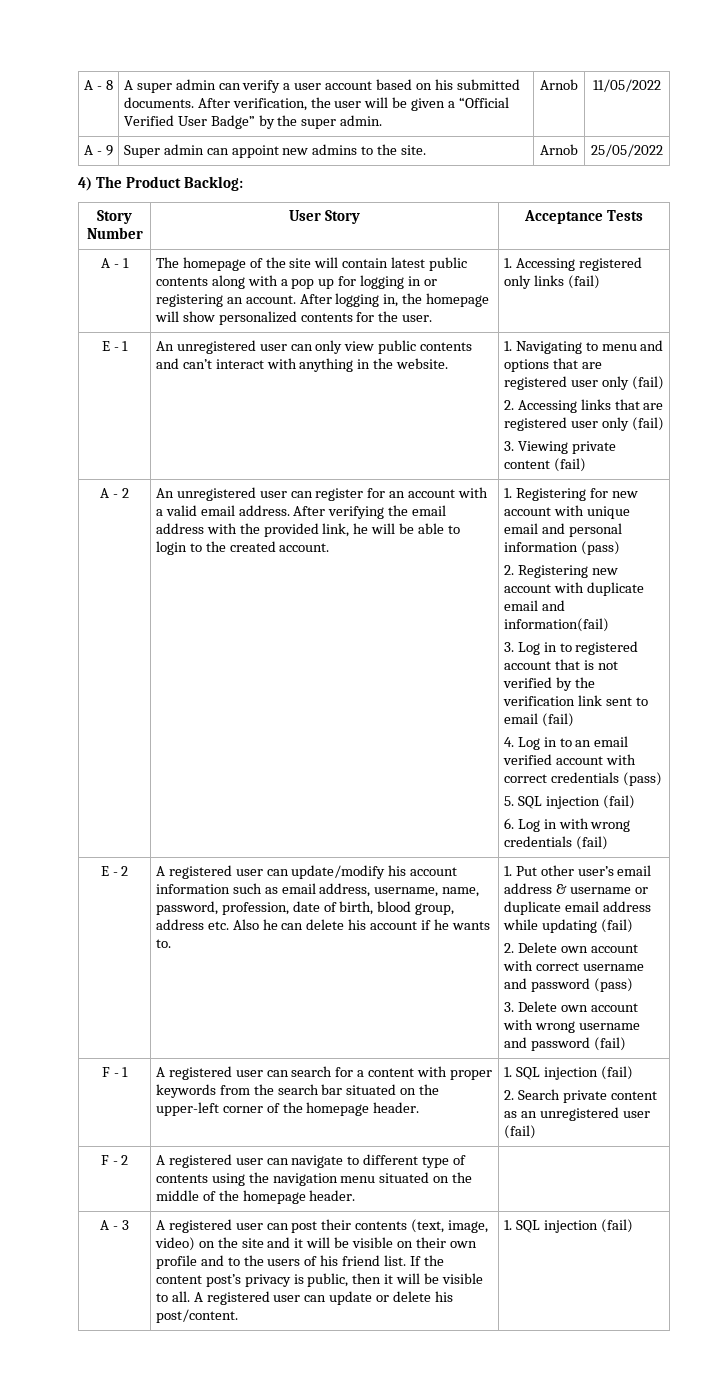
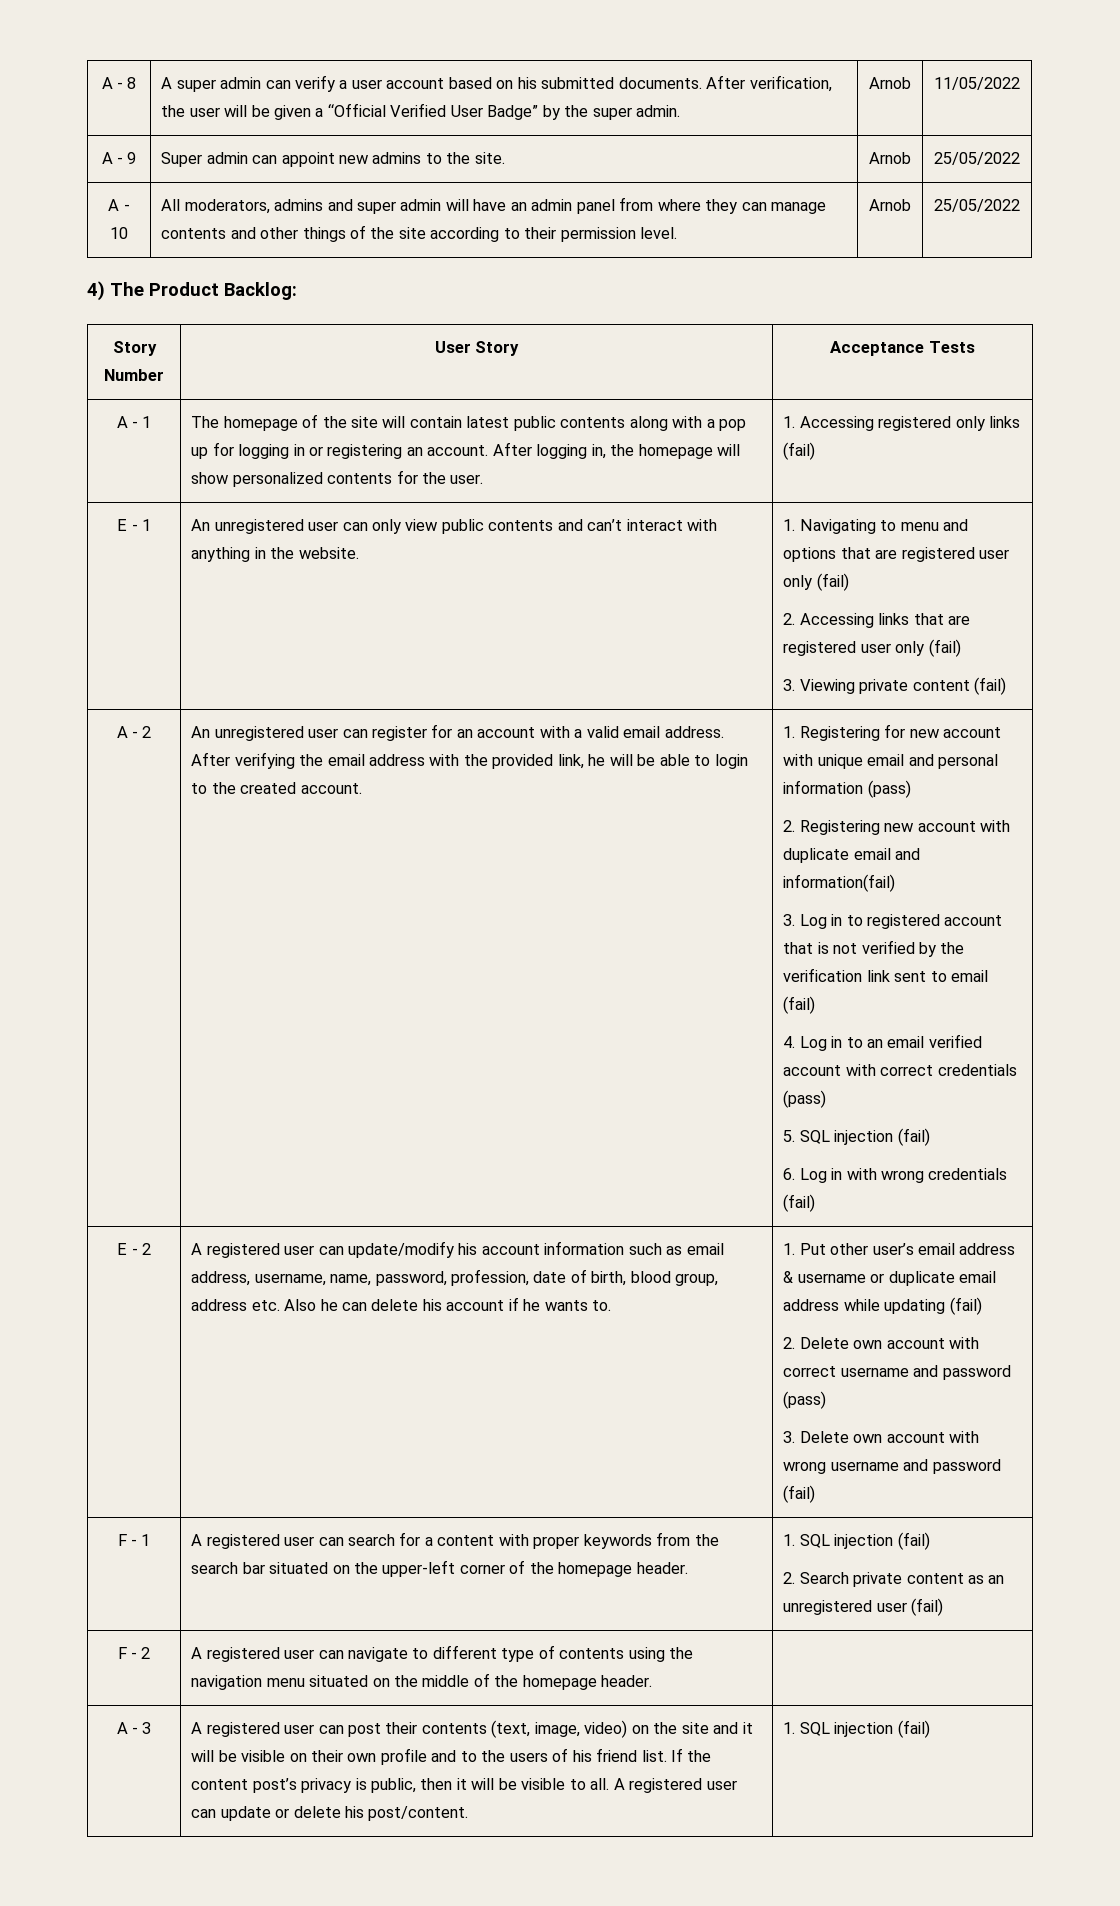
+ A - 10 | All moderators, admins and super admin will have an admin panel from where they can manage contents and other things of the site according to their permission level. | Arnob | 25/05/2022

